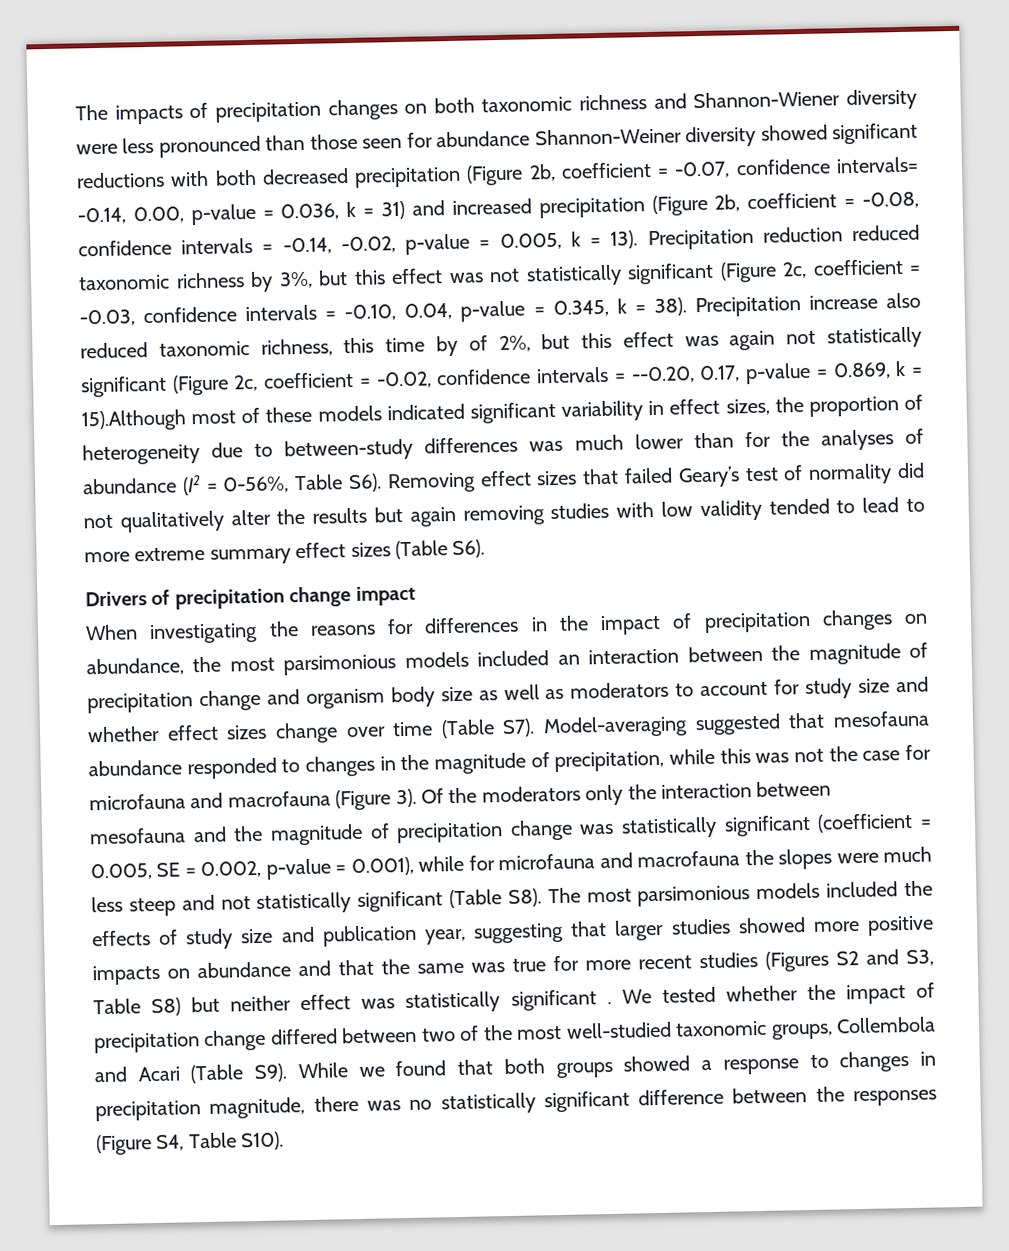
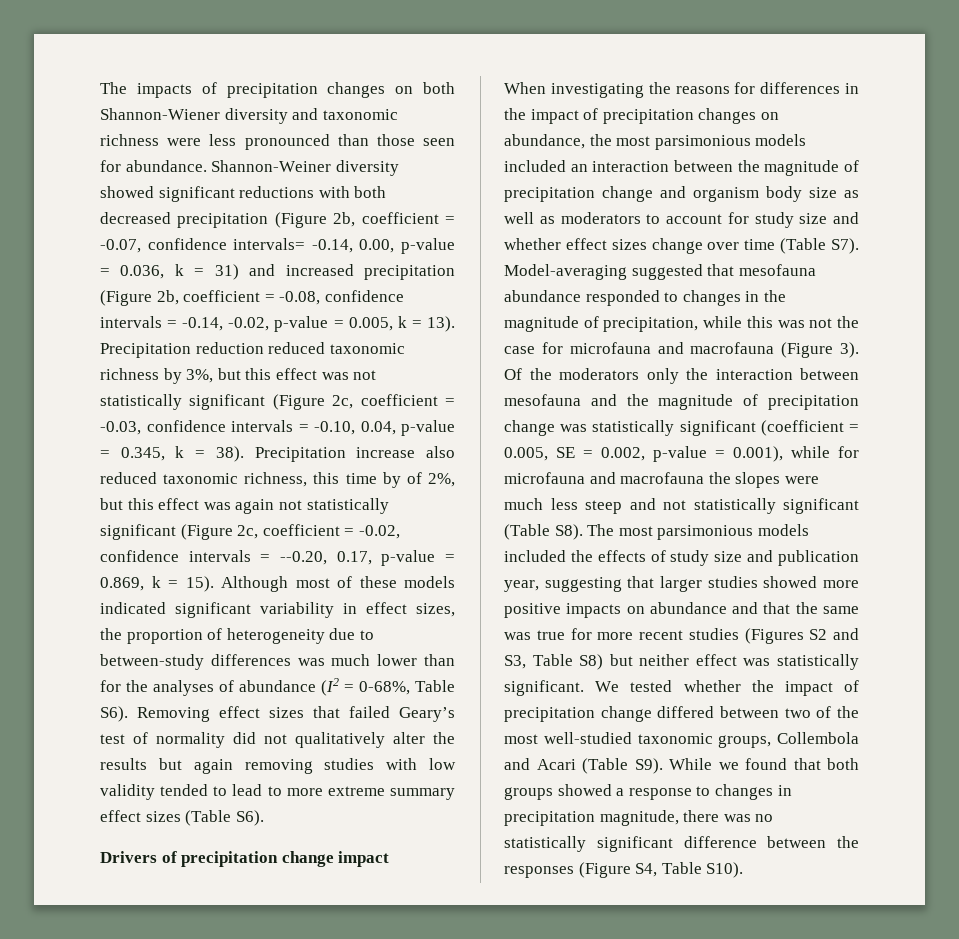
- The impacts of precipitation changes on both taxonomic richness and Shannon-Wiener diversity were less pronounced than those seen for abundance Shannon-Weiner diversity showed significant reductions with both decreased precipitation (Figure 2b, coefficient = -0.07, confidence intervals= -0.14, 0.00, p-value = 0.036, k = 31) and increased precipitation (Figure 2b, coefficient = -0.08, confidence intervals = -0.14, -0.02, p-value = 0.005, k = 13).
+ The impacts of precipitation changes on both Shannon-Wiener diversity and taxonomic richness were less pronounced than those seen for abundance. Shannon-Weiner diversity showed significant reductions with both decreased precipitation (Figure 2b, coefficient = -0.07, confidence intervals= -0.14, 0.00, p-value = 0.036, k = 31) and increased precipitation (Figure 2b, coefficient = -0.08, confidence intervals = -0.14, -0.02, p-value = 0.005, k = 13).
- Precipitation increase also reduced taxonomic richness, this time by of 2%, but this effect was again not statistically significant (Figure 2c, coefficient = -0.02, confidence intervals = --0.20, 0.17, p-value = 0.869, k = 15).Although most of these models indicated significant variability in effect sizes, the proportion of heterogeneity due to between-study differences was much lower than for the analyses of abundance (I2 = 0-56%, Table S6). Removing effect sizes that failed Geary’s test of normality did not qualitatively alter the results but again removing studies with low validity tended to lead to more extreme summary effect sizes (Table S6).
+ Precipitation increase also reduced taxonomic richness, this time by of 2%, but this effect was again not statistically significant (Figure 2c, coefficient = -0.02, confidence intervals = --0.20, 0.17, p-value = 0.869, k = 15). Although most of these models indicated significant variability in effect sizes, the proportion of heterogeneity due to between-study differences was much lower than for the analyses of abundance (I2 = 0-68%, Table S6). Removing effect sizes that failed Geary’s test of normality did not qualitatively alter the results but again removing studies with low validity tended to lead to more extreme summary effect sizes (Table S6).
- Of the moderators only the interaction between mesofauna and the magnitude of precipitation change was statistically significant (coefficient = 0.005, SE = 0.002, p-value = 0.001), while for microfauna and macrofauna the slopes were much less steep and not statistically significant (Table S8). The most parsimonious models included the effects of study size and publication year, suggesting that larger studies showed more positive impacts on abundance and that the same was true for more recent studies (Figures S2 and S3, Table S8) but neither effect was statistically significant .
+ Of the moderators only the interaction between mesofauna and the magnitude of precipitation change was statistically significant (coefficient = 0.005, SE = 0.002, p-value = 0.001), while for microfauna and macrofauna the slopes were much less steep and not statistically significant (Table S8). The most parsimonious models included the effects of study size and publication year, suggesting that larger studies showed more positive impacts on abundance and that the same was true for more recent studies (Figures S2 and S3, Table S8) but neither effect was statistically significant.

